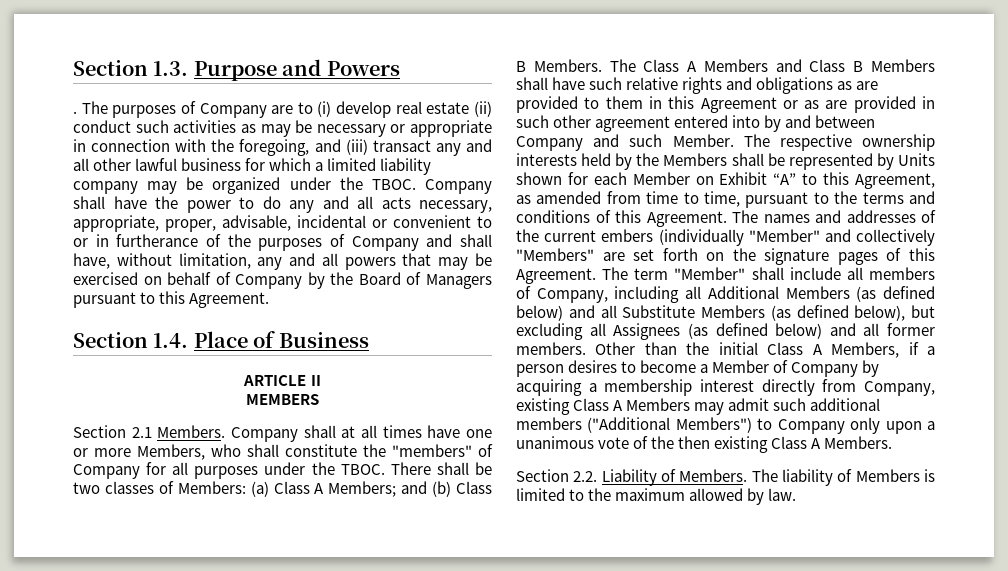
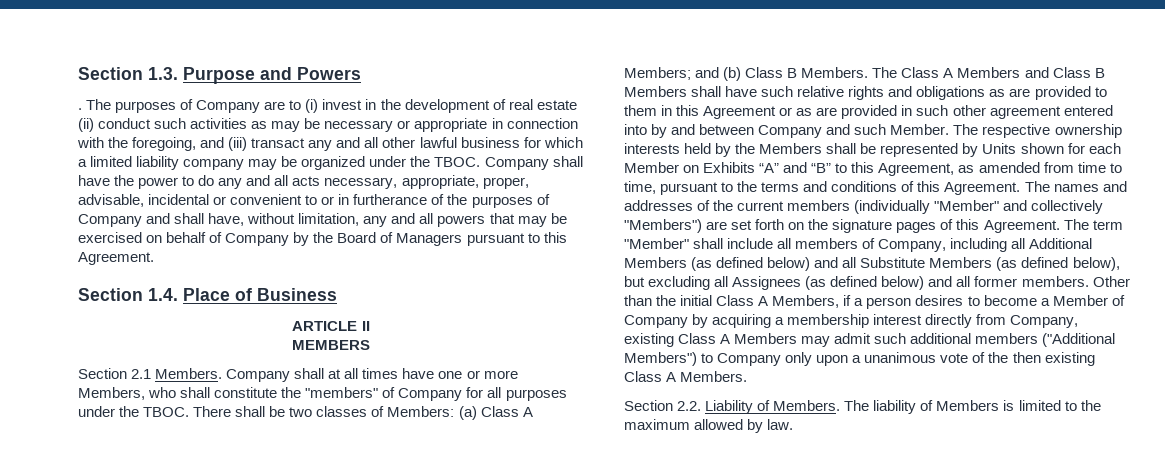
- The purposes of Company are to (i) develop real estate (ii) conduct such activities as may be necessary or appropriate in connection with the foregoing, and (iii) transact any and all other lawful business for which a limited liability company may be organized under the TBOC.
+ The purposes of Company are to (i) invest in the development of real estate (ii) conduct such activities as may be necessary or appropriate in connection with the foregoing, and (iii) transact any and all other lawful business for which a limited liability company may be organized under the TBOC.
- The respective ownership interests held by the Members shall be represented by Units shown for each Member on Exhibit “A” to this Agreement, as amended from time to time, pursuant to the terms and conditions of this Agreement.
+ The respective ownership interests held by the Members shall be represented by Units shown for each Member on Exhibits “A” and “B” to this Agreement, as amended from time to time, pursuant to the terms and conditions of this Agreement.
- The names and addresses of the current embers (individually "Member" and collectively "Members" are set forth on the signature pages of this Agreement.
+ The names and addresses of the current members (individually "Member" and collectively "Members") are set forth on the signature pages of this Agreement.

